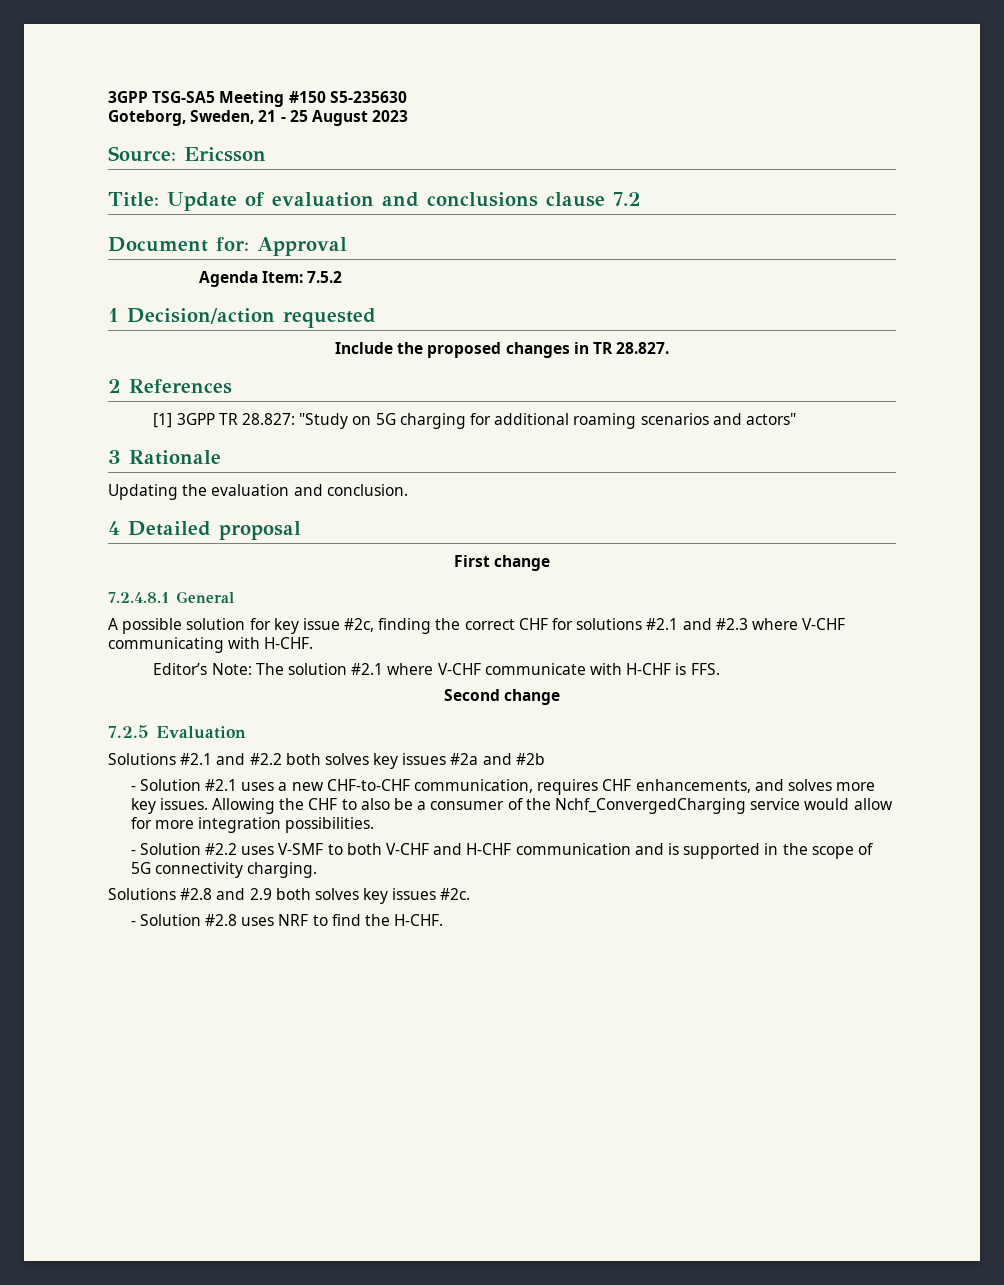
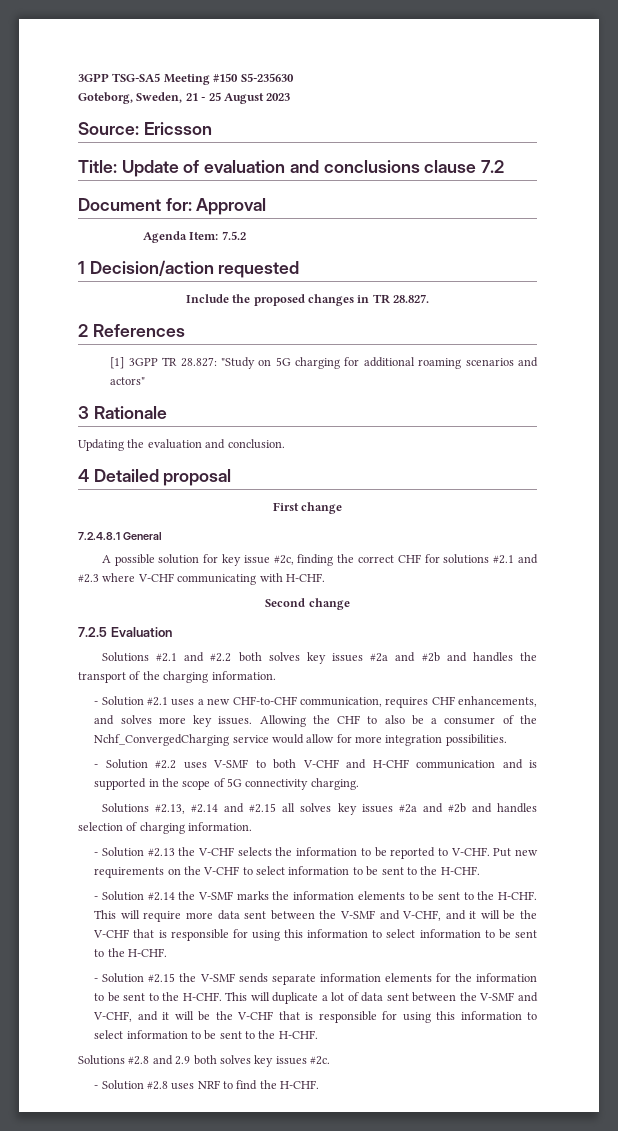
- Editor’s Note: The solution #2.1 where V-CHF communicate with H-CHF is FFS.
- Solutions #2.1 and #2.2 both solves key issues #2a and #2b
+ Solutions #2.1 and #2.2 both solves key issues #2a and #2b and handles the transport of the charging information.
+ Solutions #2.13, #2.14 and #2.15 all solves key issues #2a and #2b and handles selection of charging information.
+ - Solution #2.13 the V-CHF selects the information to be reported to V-CHF. Put new requirements on the V-CHF to select information to be sent to the H-CHF.
+ - Solution #2.14 the V-SMF marks the information elements to be sent to the H-CHF. This will require more data sent between the V-SMF and V-CHF, and it will be the V-CHF that is responsible for using this information to select information to be sent to the H-CHF.
+ - Solution #2.15 the V-SMF sends separate information elements for the information to be sent to the H-CHF. This will duplicate a lot of data sent between the V-SMF and V-CHF, and it will be the V-CHF that is responsible for using this information to select information to be sent to the H-CHF.

